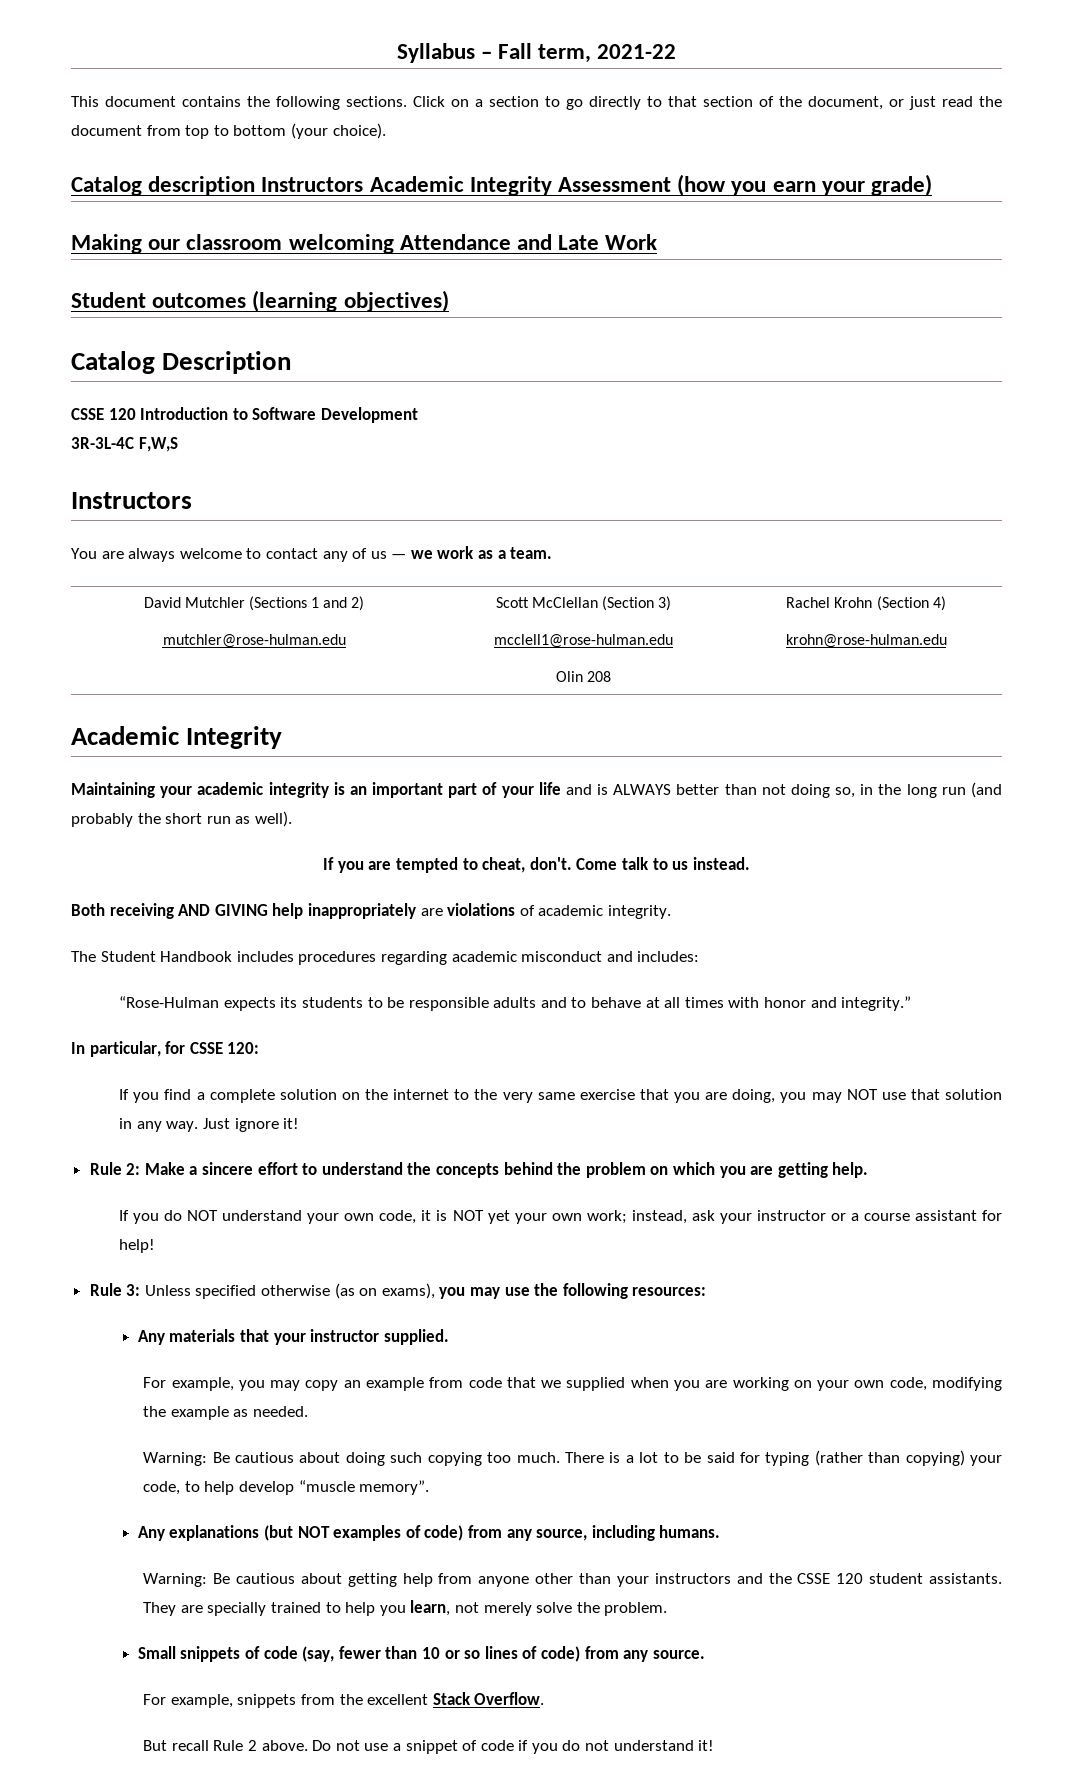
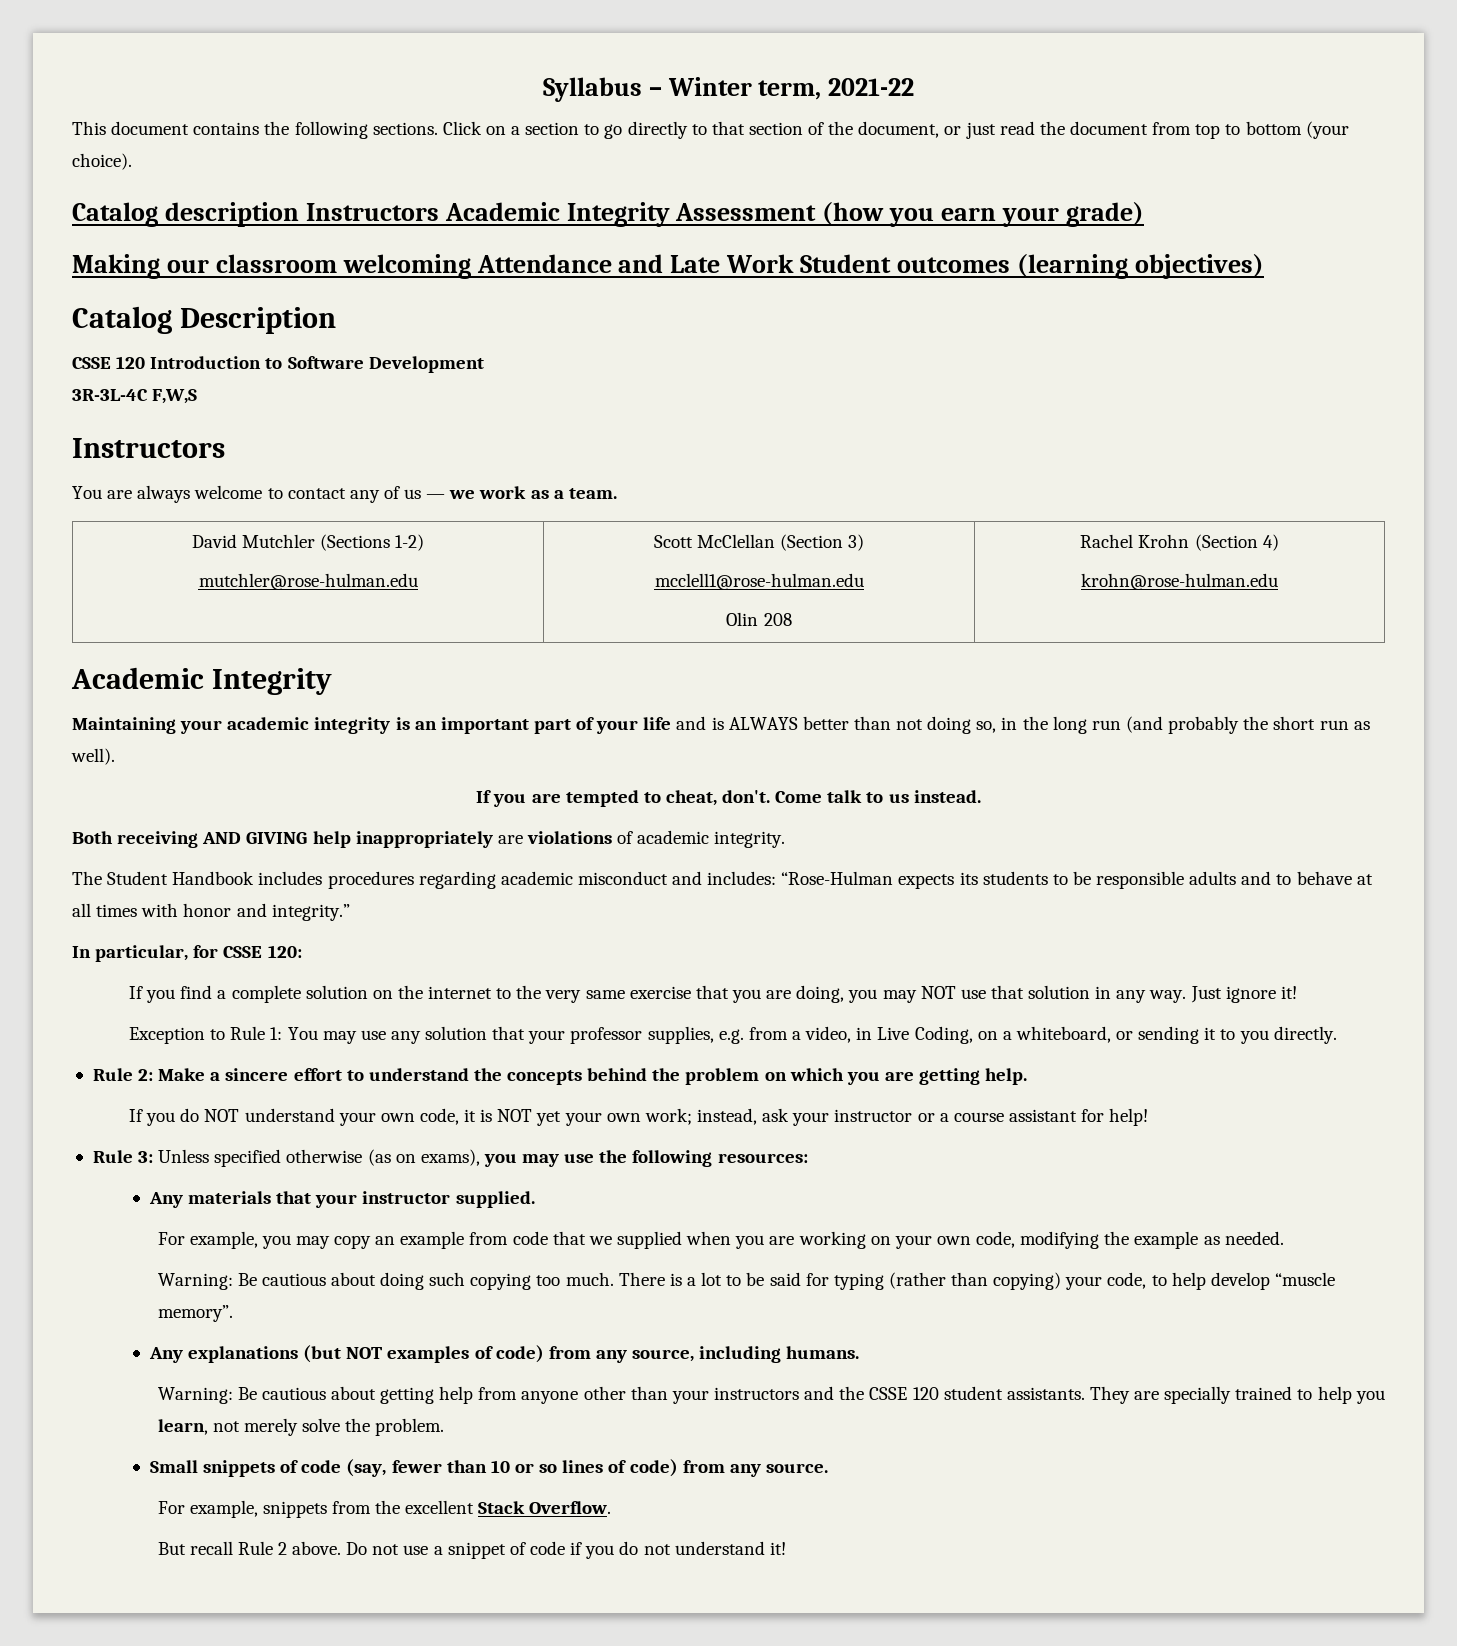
- Syllabus – Fall term, 2021-22
+ Syllabus – Winter term, 2021-22
- Making our classroom welcoming Attendance and Late Work
- Student outcomes (learning objectives)
+ Making our classroom welcoming Attendance and Late Work Student outcomes (learning objectives)
- David Mutchler (Sections 1 and 2)
+ David Mutchler (Sections 1-2)
- The Student Handbook includes procedures regarding academic misconduct and includes:
- “Rose-Hulman expects its students to be responsible adults and to behave at all times with honor and integrity.”
+ The Student Handbook includes procedures regarding academic misconduct and includes: “Rose-Hulman expects its students to be responsible adults and to behave at all times with honor and integrity.”
+ Exception to Rule 1: You may use any solution that your professor supplies, e.g. from a video, in Live Coding, on a whiteboard, or sending it to you directly.

